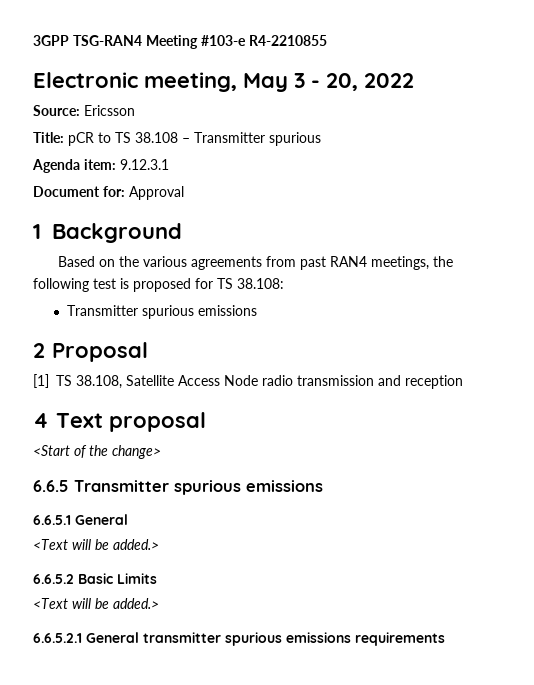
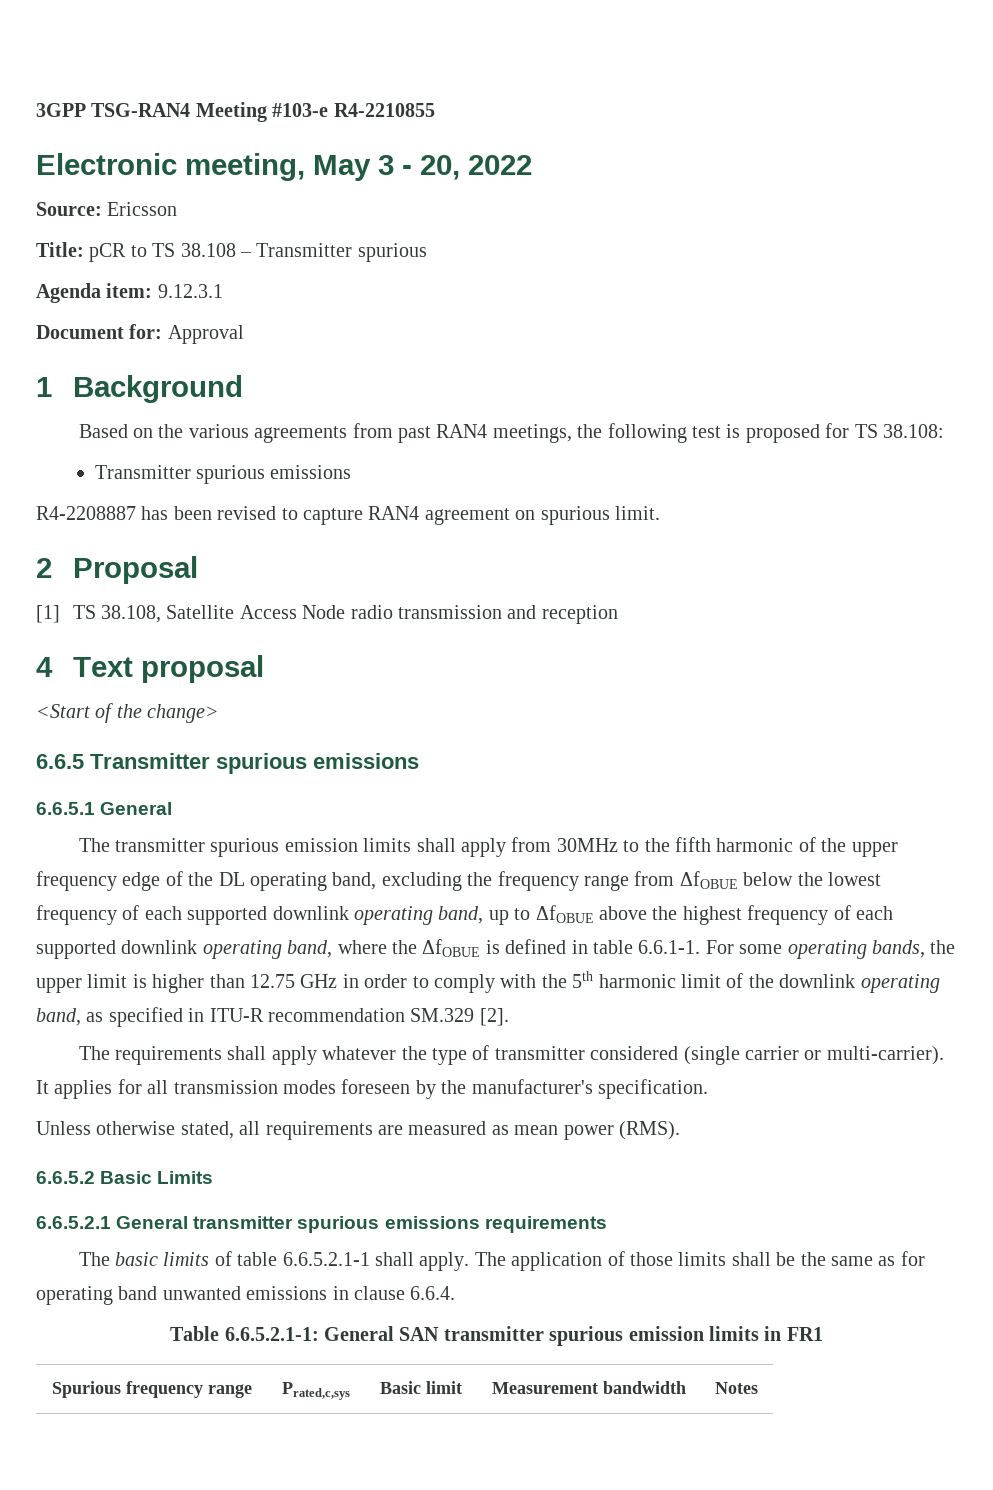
+ R4-2208887 has been revised to capture RAN4 agreement on spurious limit.
  6.6.5.1 General
- <Text will be added.>
+ The transmitter spurious emission limits shall apply from 30MHz to the fifth harmonic of the upper frequency edge of the DL operating band, excluding the frequency range from ΔfOBUE below the lowest frequency of each supported downlink operating band, up to ΔfOBUE above the highest frequency of each supported downlink operating band, where the ΔfOBUE is defined in table 6.6.1-1. For some operating bands, the upper limit is higher than 12.75 GHz in order to comply with the 5th harmonic limit of the downlink operating band, as specified in ITU-R recommendation SM.329 [2].
+ The requirements shall apply whatever the type of transmitter considered (single carrier or multi-carrier). It applies for all transmission modes foreseen by the manufacturer's specification.
+ Unless otherwise stated, all requirements are measured as mean power (RMS).
  6.6.5.2 Basic Limits
- <Text will be added.>
+ The basic limits of table 6.6.5.2.1-1 shall apply. The application of those limits shall be the same as for operating band unwanted emissions in clause 6.6.4.
+ Table 6.6.5.2.1-1: General SAN transmitter spurious emission limits in FR1
+ Spurious frequency range | Prated,c,sys | Basic limit | Measurement bandwidth | Notes

